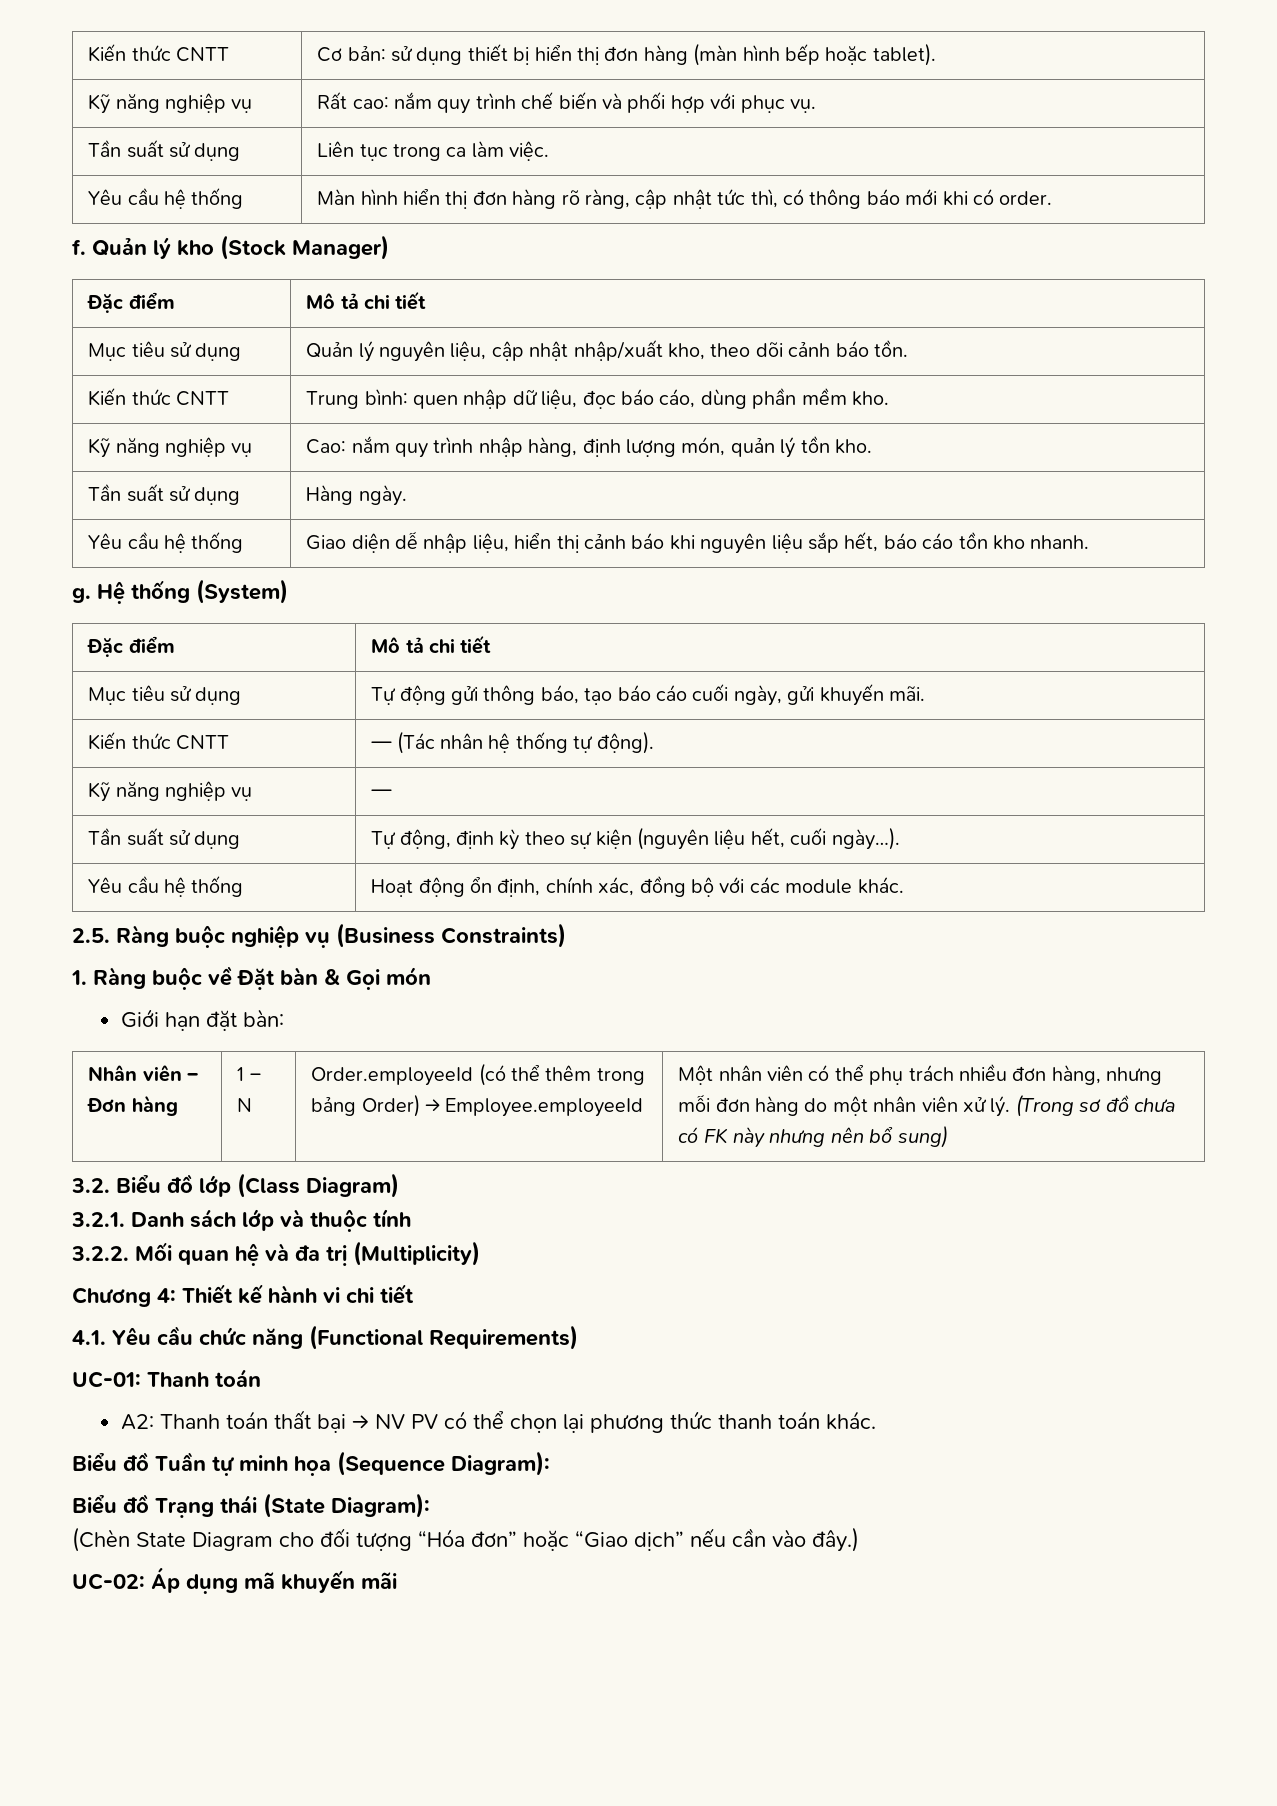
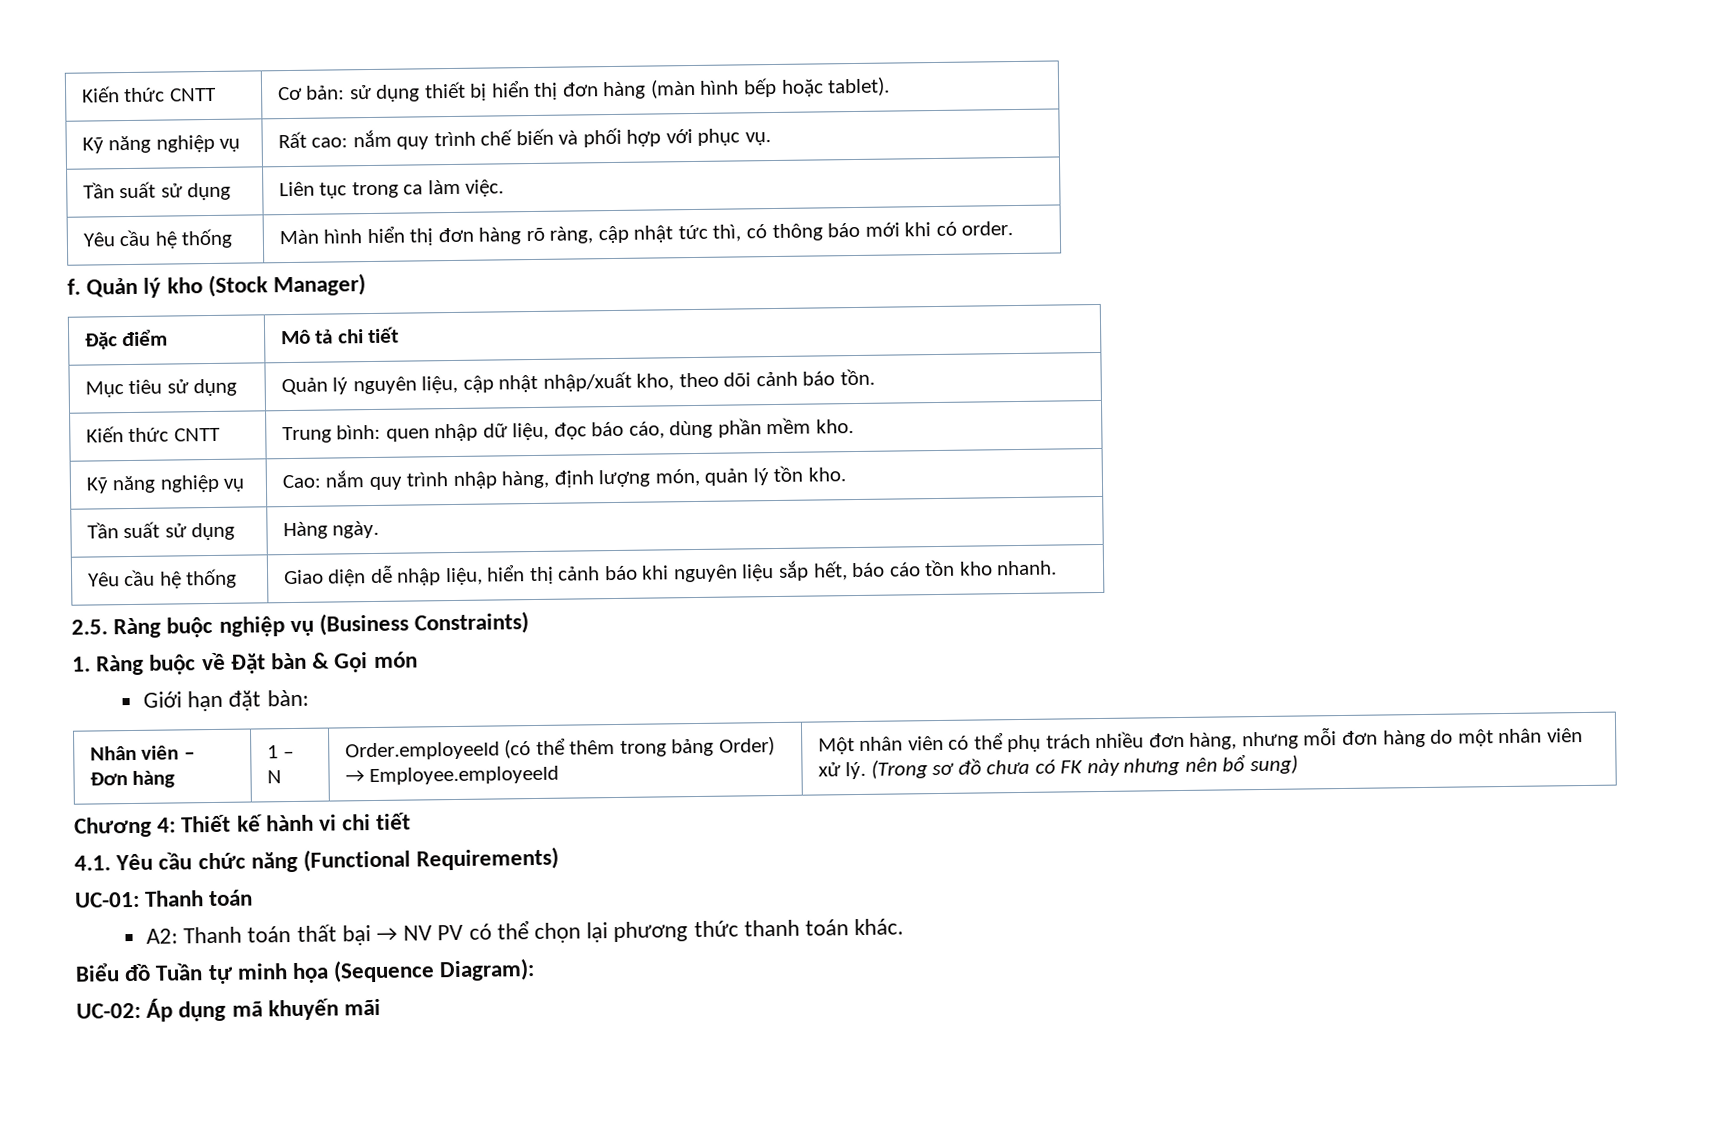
- g. Hệ thống (System)
- Đặc điểm | Mô tả chi tiết
- Mục tiêu sử dụng | Tự động gửi thông báo, tạo báo cáo cuối ngày, gửi khuyến mãi.
- Kiến thức CNTT | — (Tác nhân hệ thống tự động).
- Kỹ năng nghiệp vụ | —
- Tần suất sử dụng | Tự động, định kỳ theo sự kiện (nguyên liệu hết, cuối ngày…).
- Yêu cầu hệ thống | Hoạt động ổn định, chính xác, đồng bộ với các module khác.
- 3.2. Biểu đồ lớp (Class Diagram)
- 3.2.1. Danh sách lớp và thuộc tính
- 3.2.2. Mối quan hệ và đa trị (Multiplicity)
- Biểu đồ Trạng thái (State Diagram):
- (Chèn State Diagram cho đối tượng “Hóa đơn” hoặc “Giao dịch” nếu cần vào đây.)

